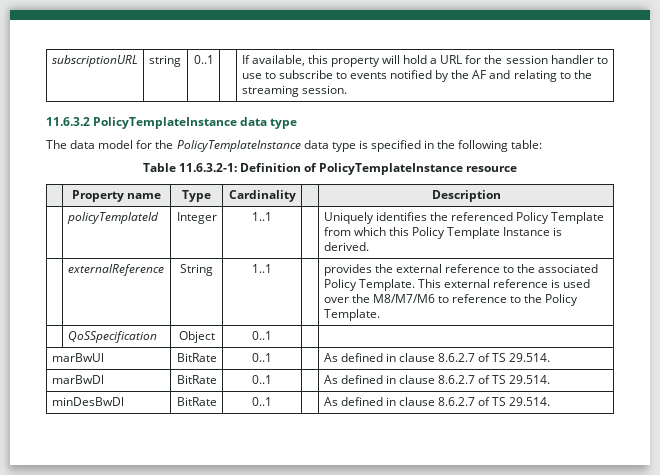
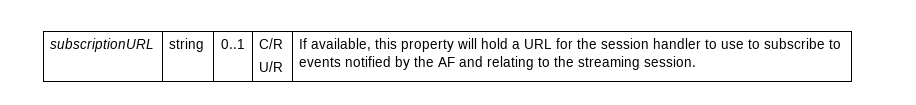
- subscriptionURL | string | 0..1 | | If available, this property will hold a URL for the session handler to use to subscribe to events notified by the AF and relating to the streaming session.
+ subscriptionURL | string | 0..1 | C/R
+ U/R | If available, this property will hold a URL for the session handler to use to subscribe to events notified by the AF and relating to the streaming session.
- 11.6.3.2 PolicyTemplateInstance data type
- The data model for the PolicyTemplateInstance data type is specified in the following table:
- Table 11.6.3.2-1: Definition of PolicyTemplateInstance resource
- | Property name | Type | Cardinality | | Description
- | policyTemplateId | Integer | 1..1 | | Uniquely identifies the referenced Policy Template from which this Policy Template Instance is derived.
- | externalReference | String | 1..1 | | provides the external reference to the associated Policy Template. This external reference is used over the M8/M7/M6 to reference to the Policy Template.
- | QoSSpecification | Object | 0..1 | |
- marBwUl | BitRate | 0..1 | | As defined in clause 8.6.2.7 of TS 29.514.
- marBwDl | BitRate | 0..1 | | As defined in clause 8.6.2.7 of TS 29.514.
- minDesBwDl | BitRate | 0..1 | | As defined in clause 8.6.2.7 of TS 29.514.

